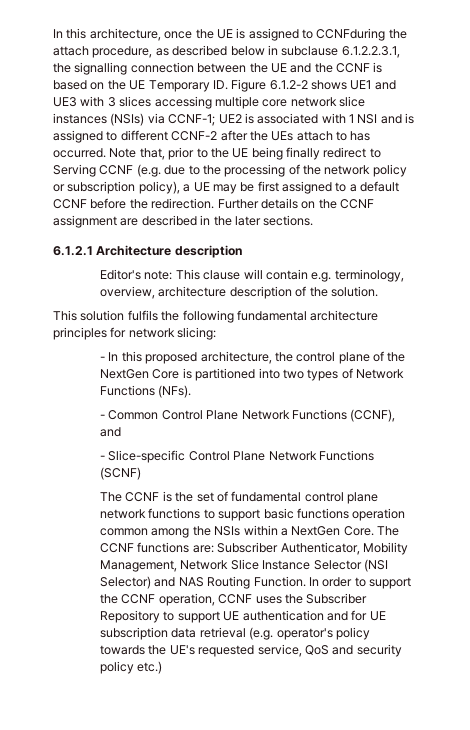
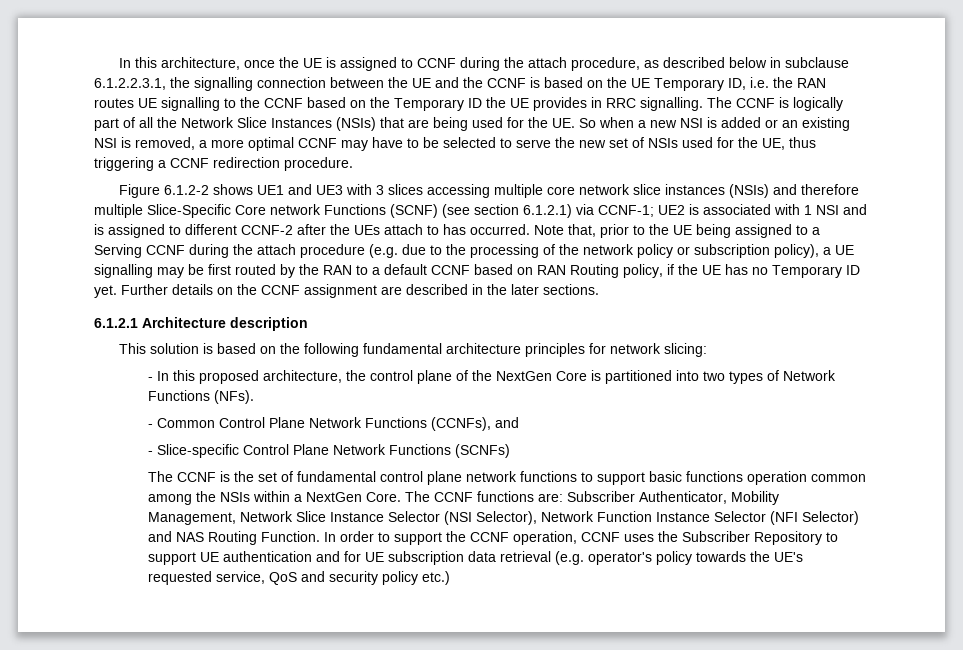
- In this architecture, once the UE is assigned to CCNFduring the attach procedure, as described below in subclause 6.1.2.2.3.1, the signalling connection between the UE and the CCNF is based on the UE Temporary ID. Figure 6.1.2-2 shows UE1 and UE3 with 3 slices accessing multiple core network slice instances (NSIs) via CCNF-1;
+ In this architecture, once the UE is assigned to CCNF during the attach procedure, as described below in subclause 6.1.2.2.3.1, the signalling connection between the UE and the CCNF is based on the UE Temporary ID, i.e. the RAN routes UE signalling to the CCNF based on the Temporary ID the UE provides in RRC signalling. The CCNF is logically part of all the Network Slice Instances (NSIs) that are being used for the UE. So when a new NSI is added or an existing NSI is removed, a more optimal CCNF may have to be selected to serve the new set of NSIs used for the UE, thus triggering a CCNF redirection procedure.
+ Figure 6.1.2-2 shows UE1 and UE3 with 3 slices accessing multiple core network slice instances (NSIs) and therefore multiple Slice-Specific Core network Functions (SCNF) (see section 6.1.2.1) via CCNF-1;
- Note that, prior to the UE being finally redirect to Serving CCNF (e.g. due to the processing of the network policy or subscription policy), a UE may be first assigned to a default CCNF before the redirection.
+ Note that, prior to the UE being assigned to a Serving CCNF during the attach procedure (e.g. due to the processing of the network policy or subscription policy), a UE signalling may be first routed by the RAN to a default CCNF based on RAN Routing policy, if the UE has no Temporary ID yet.
- Editor's note: This clause will contain e.g. terminology, overview, architecture description of the solution.
- This solution fulfils the following fundamental architecture principles for network slicing:
+ This solution is based on the following fundamental architecture principles for network slicing:
- - Common Control Plane Network Functions (CCNF), and
+ - Common Control Plane Network Functions (CCNFs), and
- - Slice-specific Control Plane Network Functions (SCNF)
+ - Slice-specific Control Plane Network Functions (SCNFs)
- The CCNF functions are: Subscriber Authenticator, Mobility Management, Network Slice Instance Selector (NSI Selector) and NAS Routing Function.
+ The CCNF functions are: Subscriber Authenticator, Mobility Management, Network Slice Instance Selector (NSI Selector), Network Function Instance Selector (NFI Selector) and NAS Routing Function.

